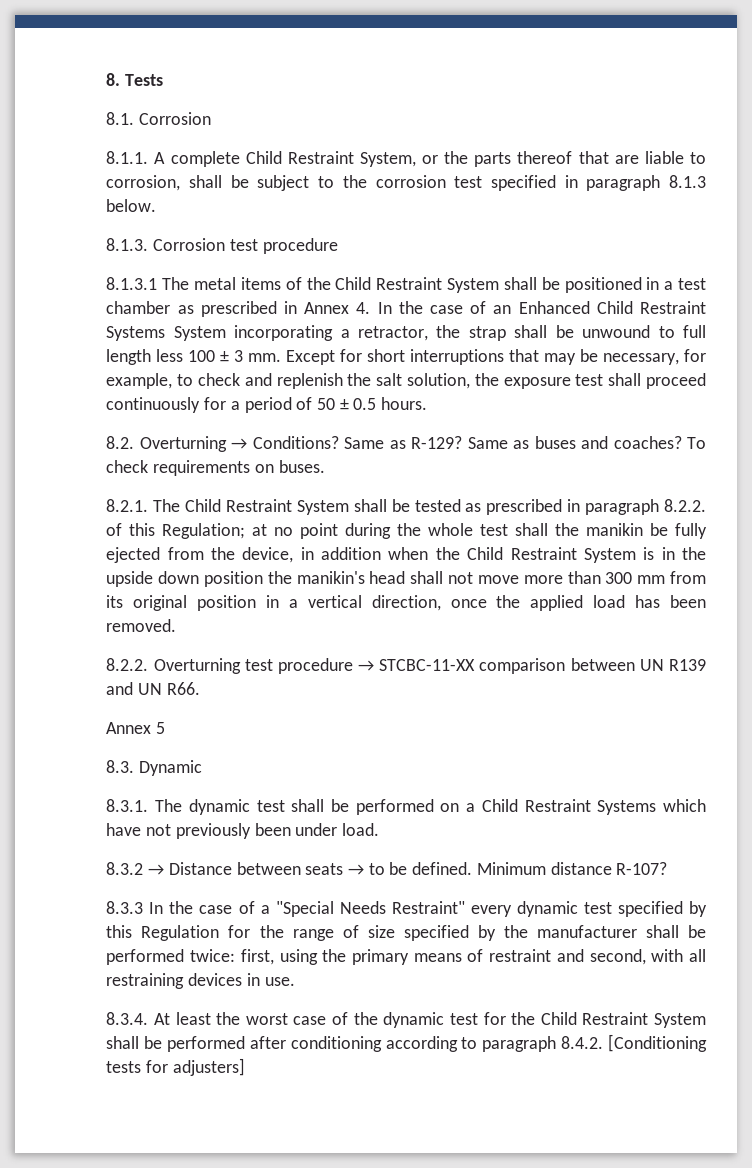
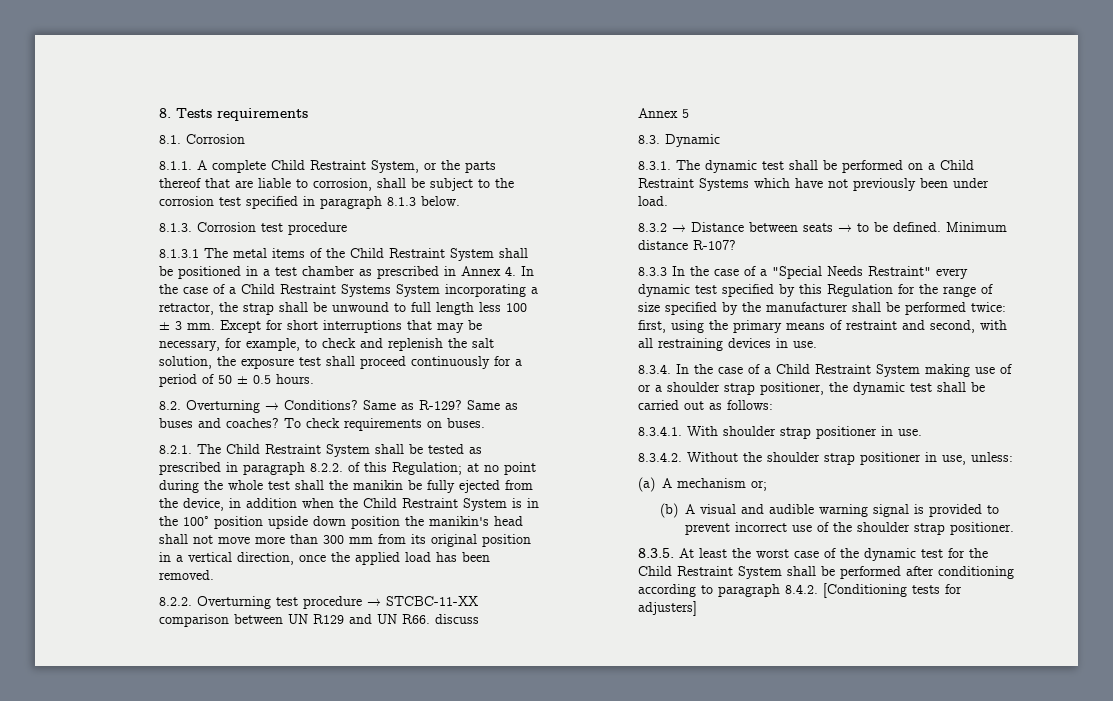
- 8. Tests
+ 8. Tests requirements
- 8.1.3.1 The metal items of the Child Restraint System shall be positioned in a test chamber as prescribed in Annex 4. In the case of an Enhanced Child Restraint Systems System incorporating a retractor, the strap shall be unwound to full length less 100 ± 3 mm.
+ 8.1.3.1 The metal items of the Child Restraint System shall be positioned in a test chamber as prescribed in Annex 4. In the case of a Child Restraint Systems System incorporating a retractor, the strap shall be unwound to full length less 100 ± 3 mm.
- at no point during the whole test shall the manikin be fully ejected from the device, in addition when the Child Restraint System is in the upside down position the manikin's head shall not move more than 300 mm from its original position in a vertical direction, once the applied load has been removed.
+ at no point during the whole test shall the manikin be fully ejected from the device, in addition when the Child Restraint System is in the 100° position upside down position the manikin's head shall not move more than 300 mm from its original position in a vertical direction, once the applied load has been removed.
- 8.2.2. Overturning test procedure → STCBC-11-XX comparison between UN R139 and UN R66.
+ 8.2.2. Overturning test procedure → STCBC-11-XX comparison between UN R129 and UN R66. discuss
- 8.3.4. At least the worst case of the dynamic test for the Child Restraint System shall be performed after conditioning according to paragraph 8.4.2. [Conditioning tests for adjusters]
+ 8.3.4. In the case of a Child Restraint System making use of or a shoulder strap positioner, the dynamic test shall be carried out as follows:
+ 8.3.4.1. With shoulder strap positioner in use.
+ 8.3.4.2. Without the shoulder strap positioner in use, unless:
+ (a) A mechanism or;
+ (b) A visual and audible warning signal is provided to prevent incorrect use of the shoulder strap positioner.
+ 8.3.5. At least the worst case of the dynamic test for the Child Restraint System shall be performed after conditioning according to paragraph 8.4.2. [Conditioning tests for adjusters]

